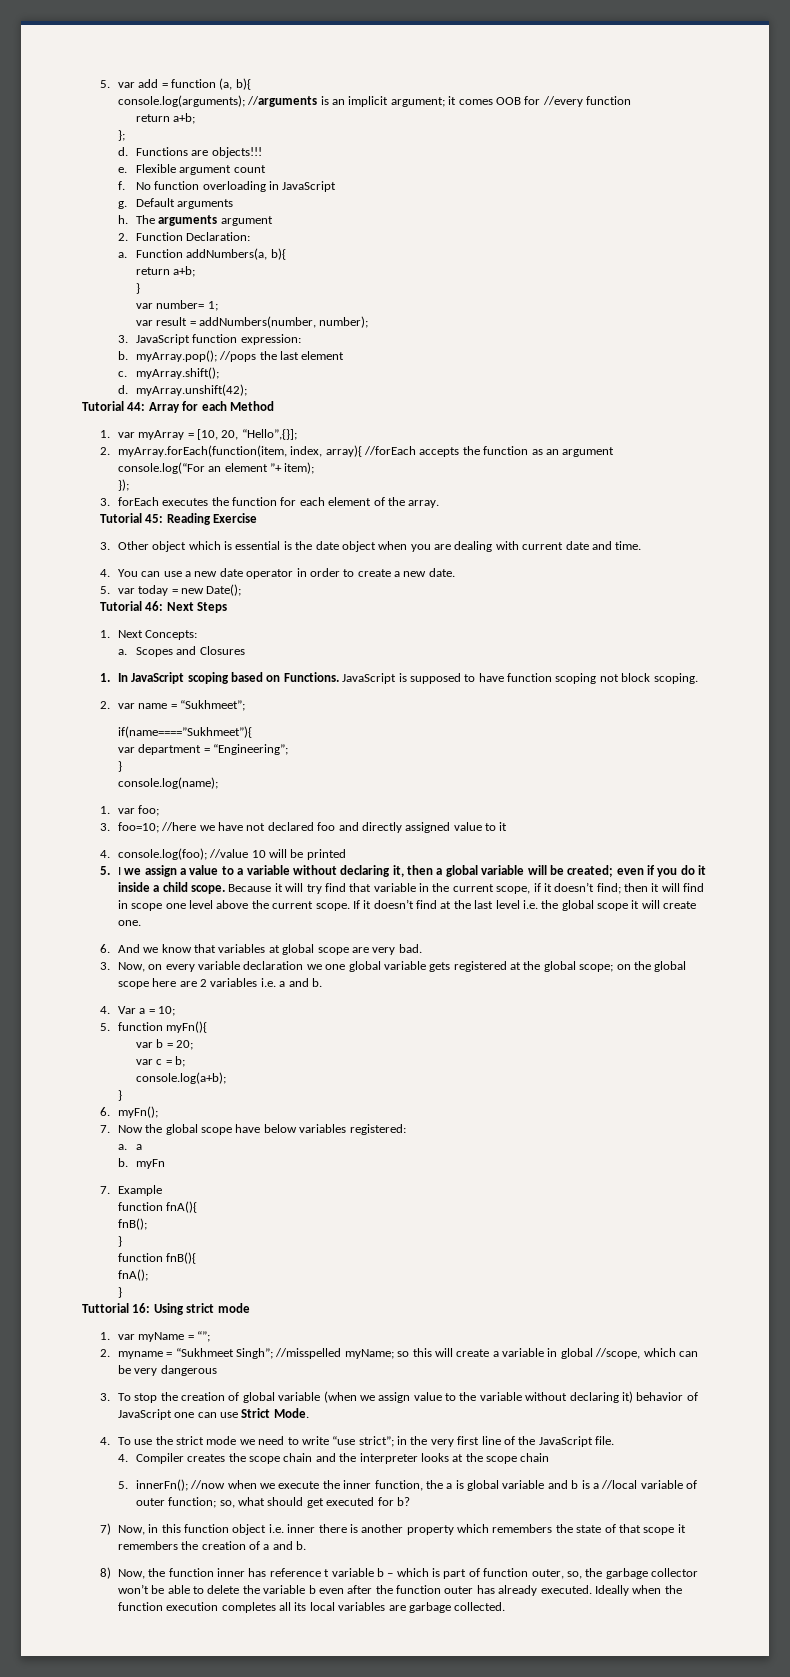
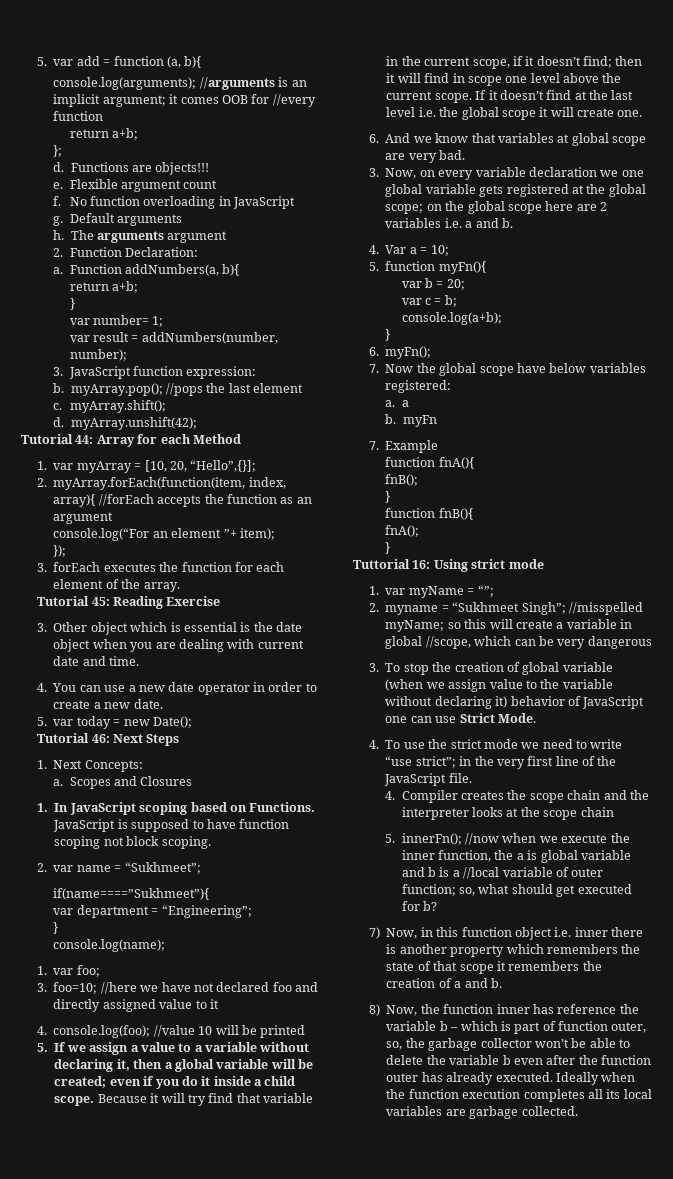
- 5. I we assign a value to a variable without declaring it, then a global variable will be created; even if you do it inside a child scope.
+ 5. If we assign a value to a variable without declaring it, then a global variable will be created; even if you do it inside a child scope.
- 8) Now, the function inner has reference t variable b – which is part of function outer, so, the garbage collector won’t be able to delete the variable b even after the function outer has already executed.
+ 8) Now, the function inner has reference the variable b – which is part of function outer, so, the garbage collector won’t be able to delete the variable b even after the function outer has already executed.

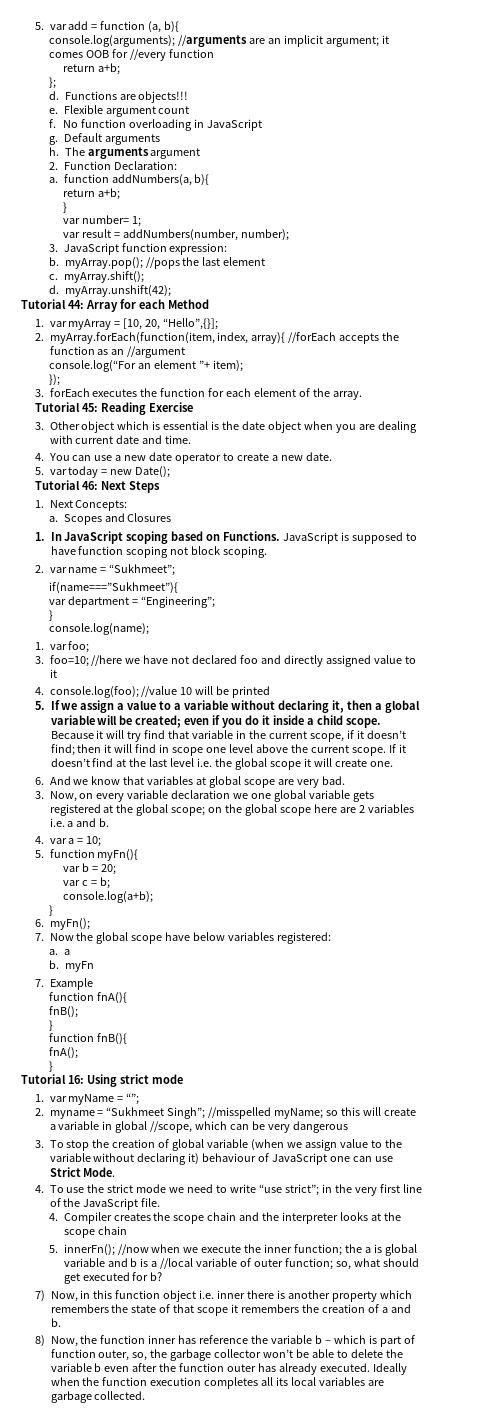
- console.log(arguments); //arguments is an implicit argument; it comes OOB for //every function
+ console.log(arguments); //arguments are an implicit argument; it comes OOB for //every function
- a. Function addNumbers(a, b){
+ a. function addNumbers(a, b){
- 2. myArray.forEach(function(item, index, array){ //forEach accepts the function as an argument
+ 2. myArray.forEach(function(item, index, array){ //forEach accepts the function as an //argument
- 4. You can use a new date operator in order to create a new date.
+ 4. You can use a new date operator to create a new date.
- if(name====”Sukhmeet”){
+ if(name===”Sukhmeet”){
- 4. Var a = 10;
+ 4. var a = 10;
- Tuttorial 16: Using strict mode
+ Tutorial 16: Using strict mode
- 3. To stop the creation of global variable (when we assign value to the variable without declaring it) behavior of JavaScript one can use Strict Mode.
+ 3. To stop the creation of global variable (when we assign value to the variable without declaring it) behaviour of JavaScript one can use Strict Mode.
- 5. innerFn(); //now when we execute the inner function, the a is global variable and b is a //local variable of outer function; so, what should get executed for b?
+ 5. innerFn(); //now when we execute the inner function; the a is global variable and b is a //local variable of outer function; so, what should get executed for b?

